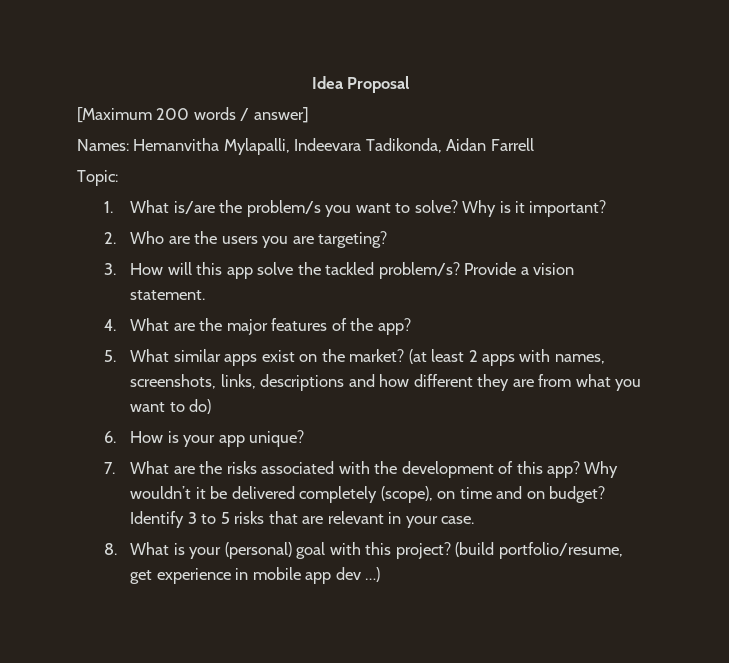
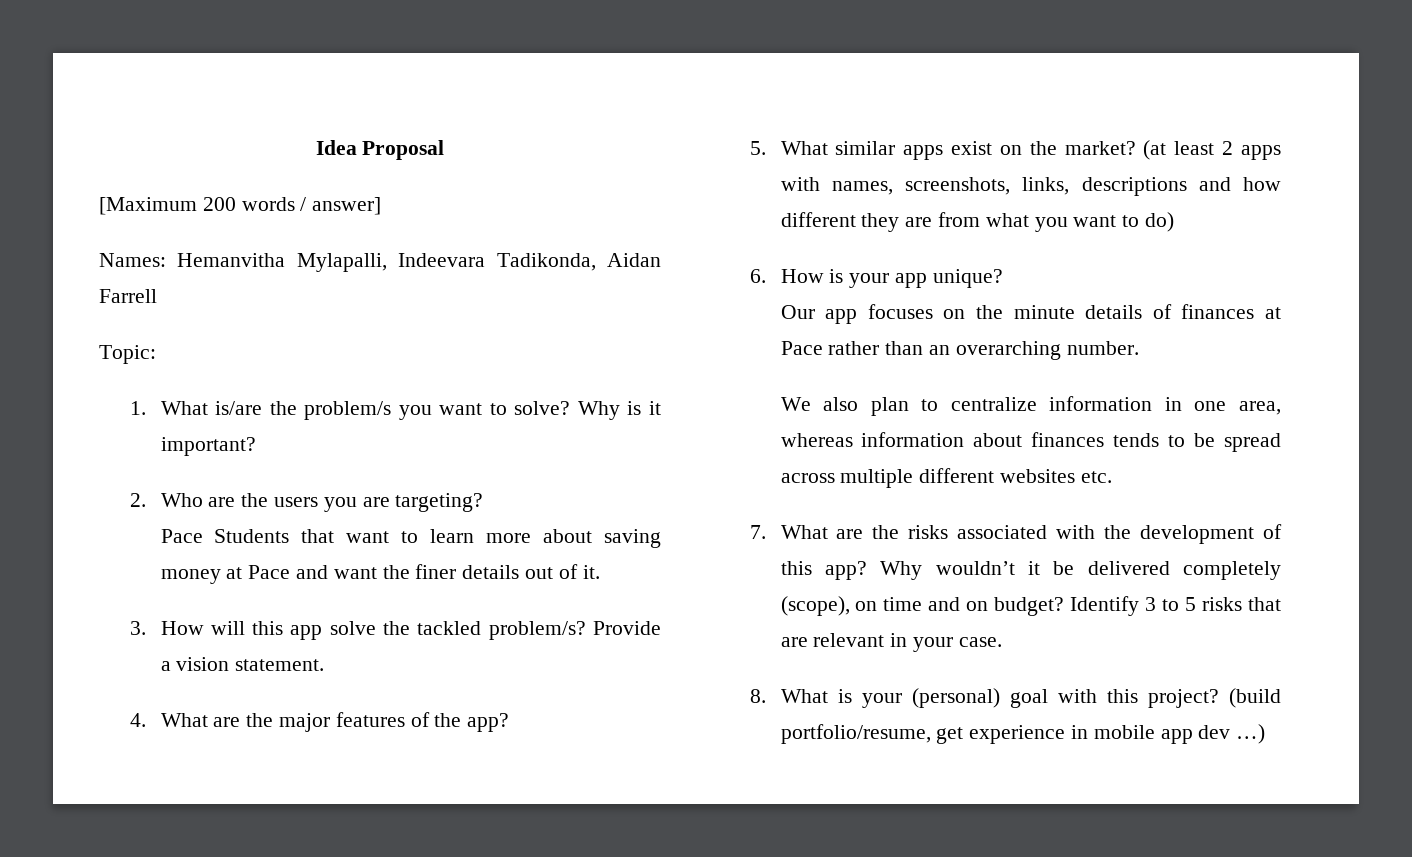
+ Pace Students that want to learn more about saving money at Pace and want the finer details out of it.
+ Our app focuses on the minute details of finances at Pace rather than an overarching number.
+ We also plan to centralize information in one area, whereas information about finances tends to be spread across multiple different websites etc.

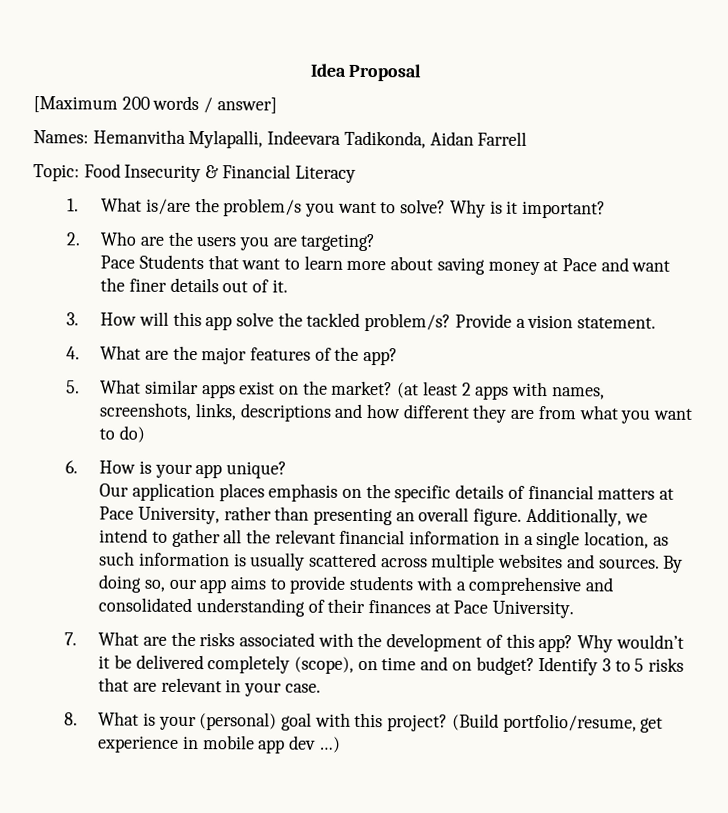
- Topic:
+ Topic: Food Insecurity & Financial Literacy
- Our app focuses on the minute details of finances at Pace rather than an overarching number.
- We also plan to centralize information in one area, whereas information about finances tends to be spread across multiple different websites etc.
+ Our application places emphasis on the specific details of financial matters at Pace University, rather than presenting an overall figure. Additionally, we intend to gather all the relevant financial information in a single location, as such information is usually scattered across multiple websites and sources. By doing so, our app aims to provide students with a comprehensive and consolidated understanding of their finances at Pace University.
- (build portfolio/resume, get experience in mobile app dev …)
+ (Build portfolio/resume, get experience in mobile app dev …)

